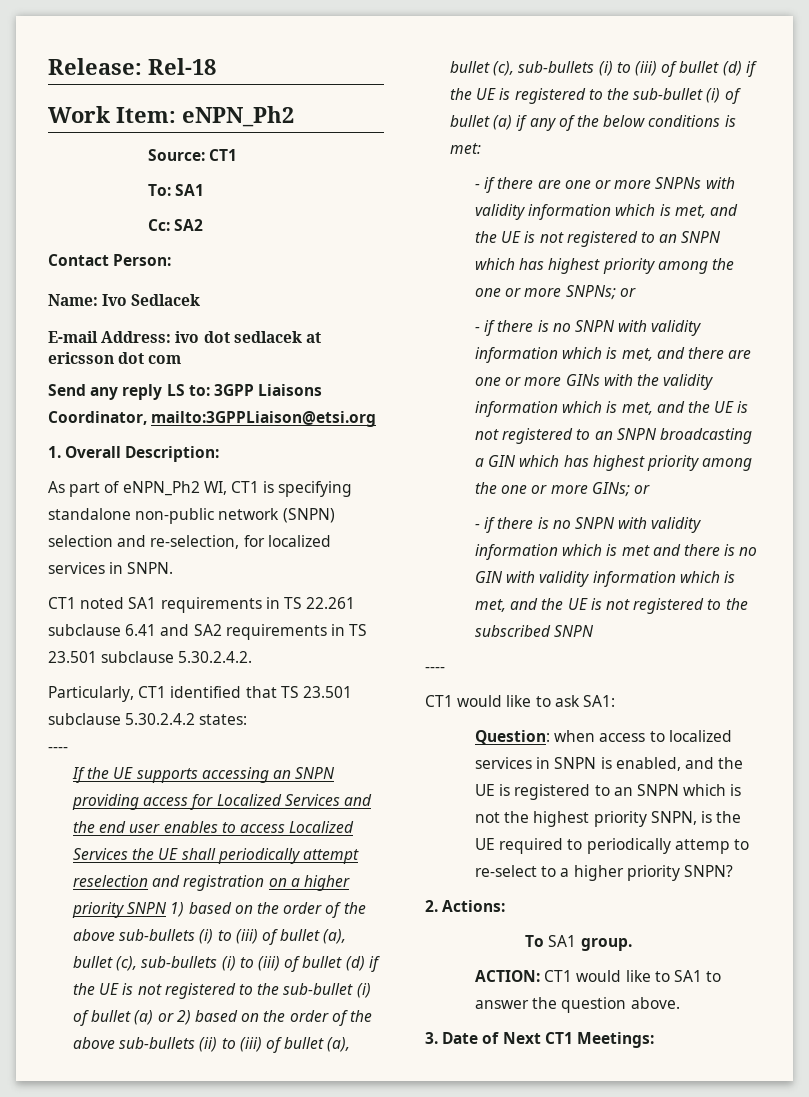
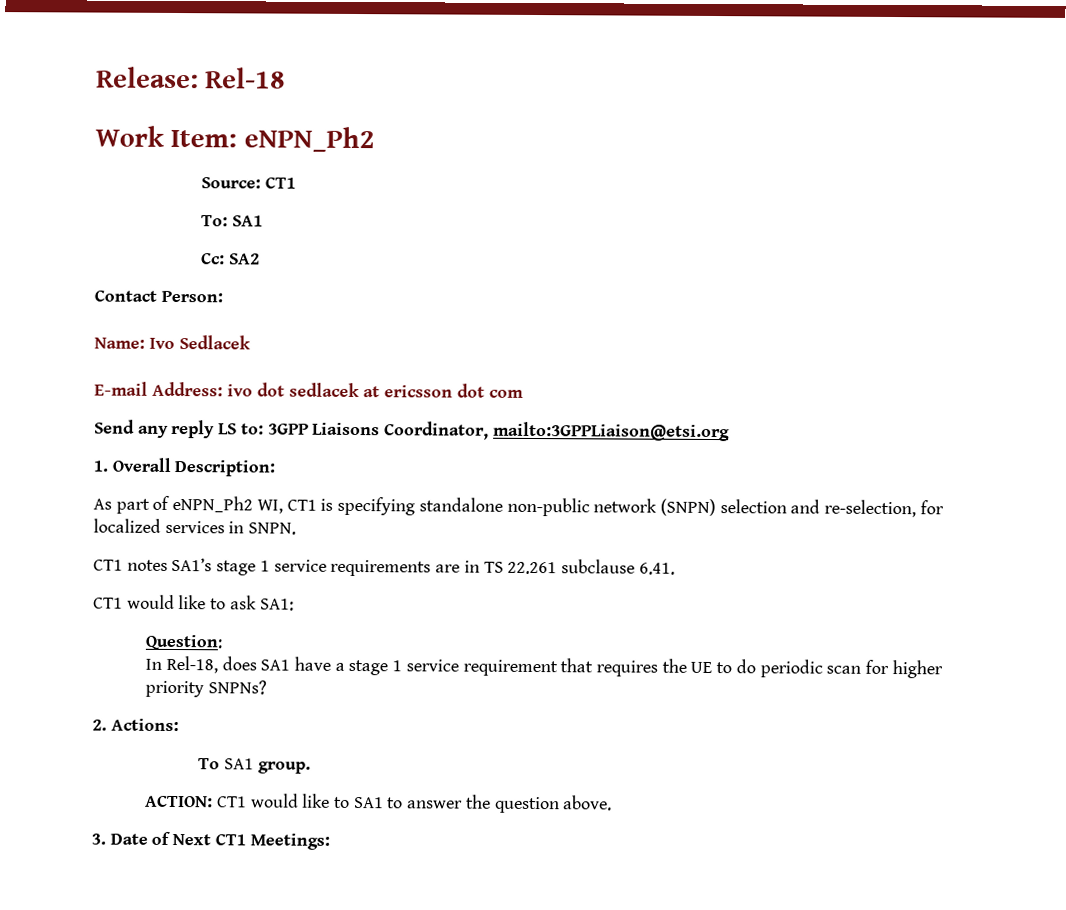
- CT1 noted SA1 requirements in TS 22.261 subclause 6.41 and SA2 requirements in TS 23.501 subclause 5.30.2.4.2.
- Particularly, CT1 identified that TS 23.501 subclause 5.30.2.4.2 states:
- ----
- If the UE supports accessing an SNPN providing access for Localized Services and the end user enables to access Localized Services the UE shall periodically attempt reselection and registration on a higher priority SNPN 1) based on the order of the above sub-bullets (i) to (iii) of bullet (a), bullet (c), sub-bullets (i) to (iii) of bullet (d) if the UE is not registered to the sub-bullet (i) of bullet (a) or 2) based on the order of the above sub-bullets (ii) to (iii) of bullet (a), bullet (c), sub-bullets (i) to (iii) of bullet (d) if the UE is registered to the sub-bullet (i) of bullet (a) if any of the below conditions is met:
- - if there are one or more SNPNs with validity information which is met, and the UE is not registered to an SNPN which has highest priority among the one or more SNPNs; or
- - if there is no SNPN with validity information which is met, and there are one or more GINs with the validity information which is met, and the UE is not registered to an SNPN broadcasting a GIN which has highest priority among the one or more GINs; or
- - if there is no SNPN with validity information which is met and there is no GIN with validity information which is met, and the UE is not registered to the subscribed SNPN
- ----
+ CT1 notes SA1’s stage 1 service requirements are in TS 22.261 subclause 6.41.
- Question: when access to localized services in SNPN is enabled, and the UE is registered to an SNPN which is not the highest priority SNPN, is the UE required to periodically attemp to re-select to a higher priority SNPN?
+ Question:
+ In Rel-18, does SA1 have a stage 1 service requirement that requires the UE to do periodic scan for higher priority SNPNs?

